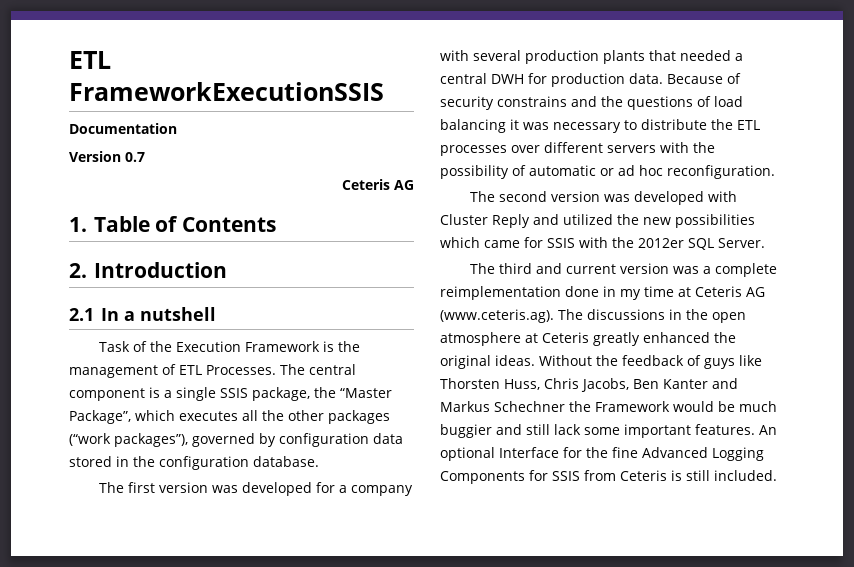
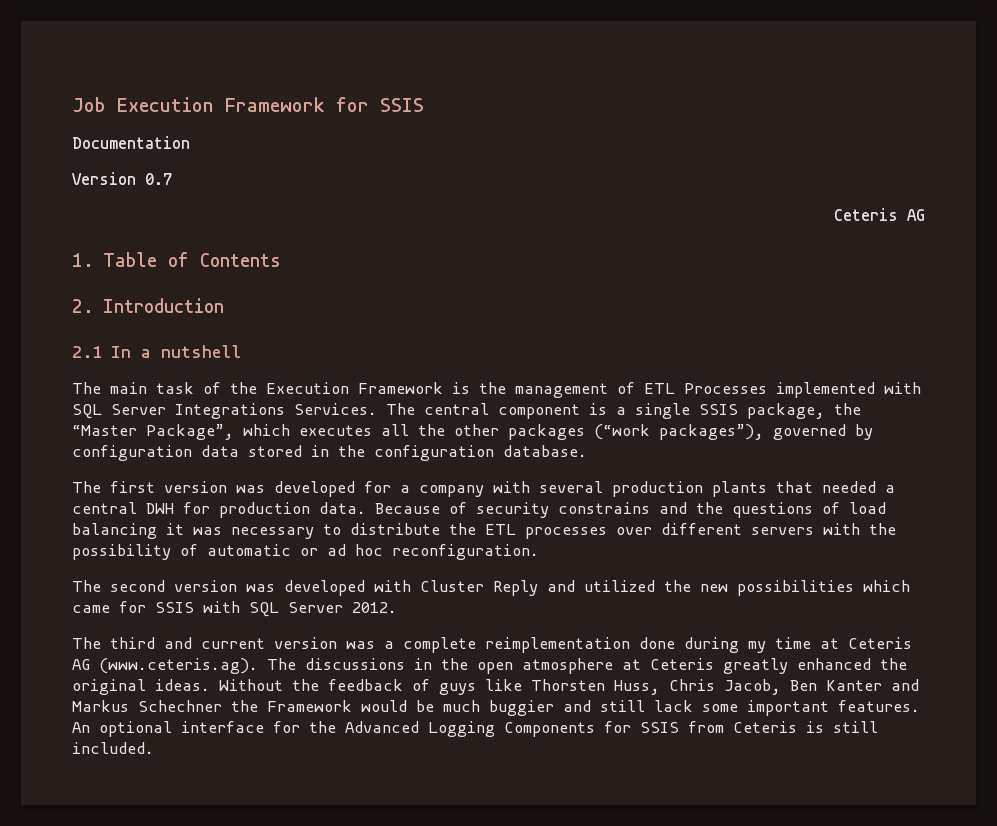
- ETL FrameworkExecutionSSIS
+ Job Execution Framework for SSIS
- Task of the Execution Framework is the management of ETL Processes.
+ The main task of the Execution Framework is the management of ETL Processes implemented with SQL Server Integrations Services.
- The second version was developed with Cluster Reply and utilized the new possibilities which came for SSIS with the 2012er SQL Server.
+ The second version was developed with Cluster Reply and utilized the new possibilities which came for SSIS with SQL Server 2012.
- The third and current version was a complete reimplementation done in my time at Ceteris AG (www.ceteris.ag). The discussions in the open atmosphere at Ceteris greatly enhanced the original ideas.
+ The third and current version was a complete reimplementation done during my time at Ceteris AG (www.ceteris.ag). The discussions in the open atmosphere at Ceteris greatly enhanced the original ideas.
- Without the feedback of guys like Thorsten Huss, Chris Jacobs, Ben Kanter and Markus Schechner the Framework would be much buggier and still lack some important features.
+ Without the feedback of guys like Thorsten Huss, Chris Jacob, Ben Kanter and Markus Schechner the Framework would be much buggier and still lack some important features.
- An optional Interface for the fine Advanced Logging Components for SSIS from Ceteris is still included.
+ An optional interface for the Advanced Logging Components for SSIS from Ceteris is still included.

